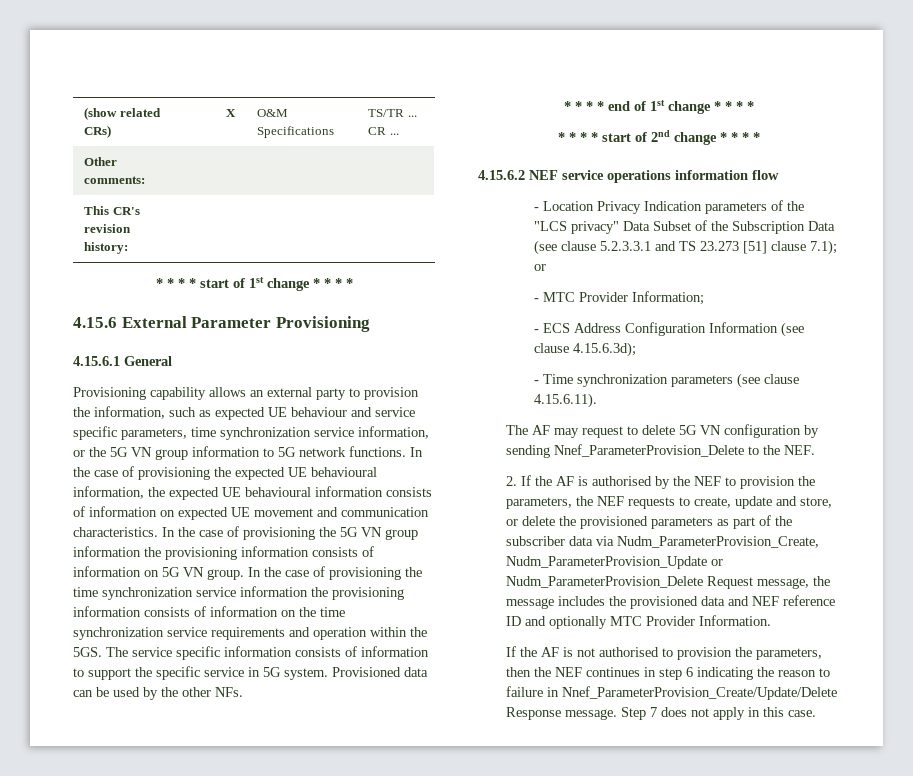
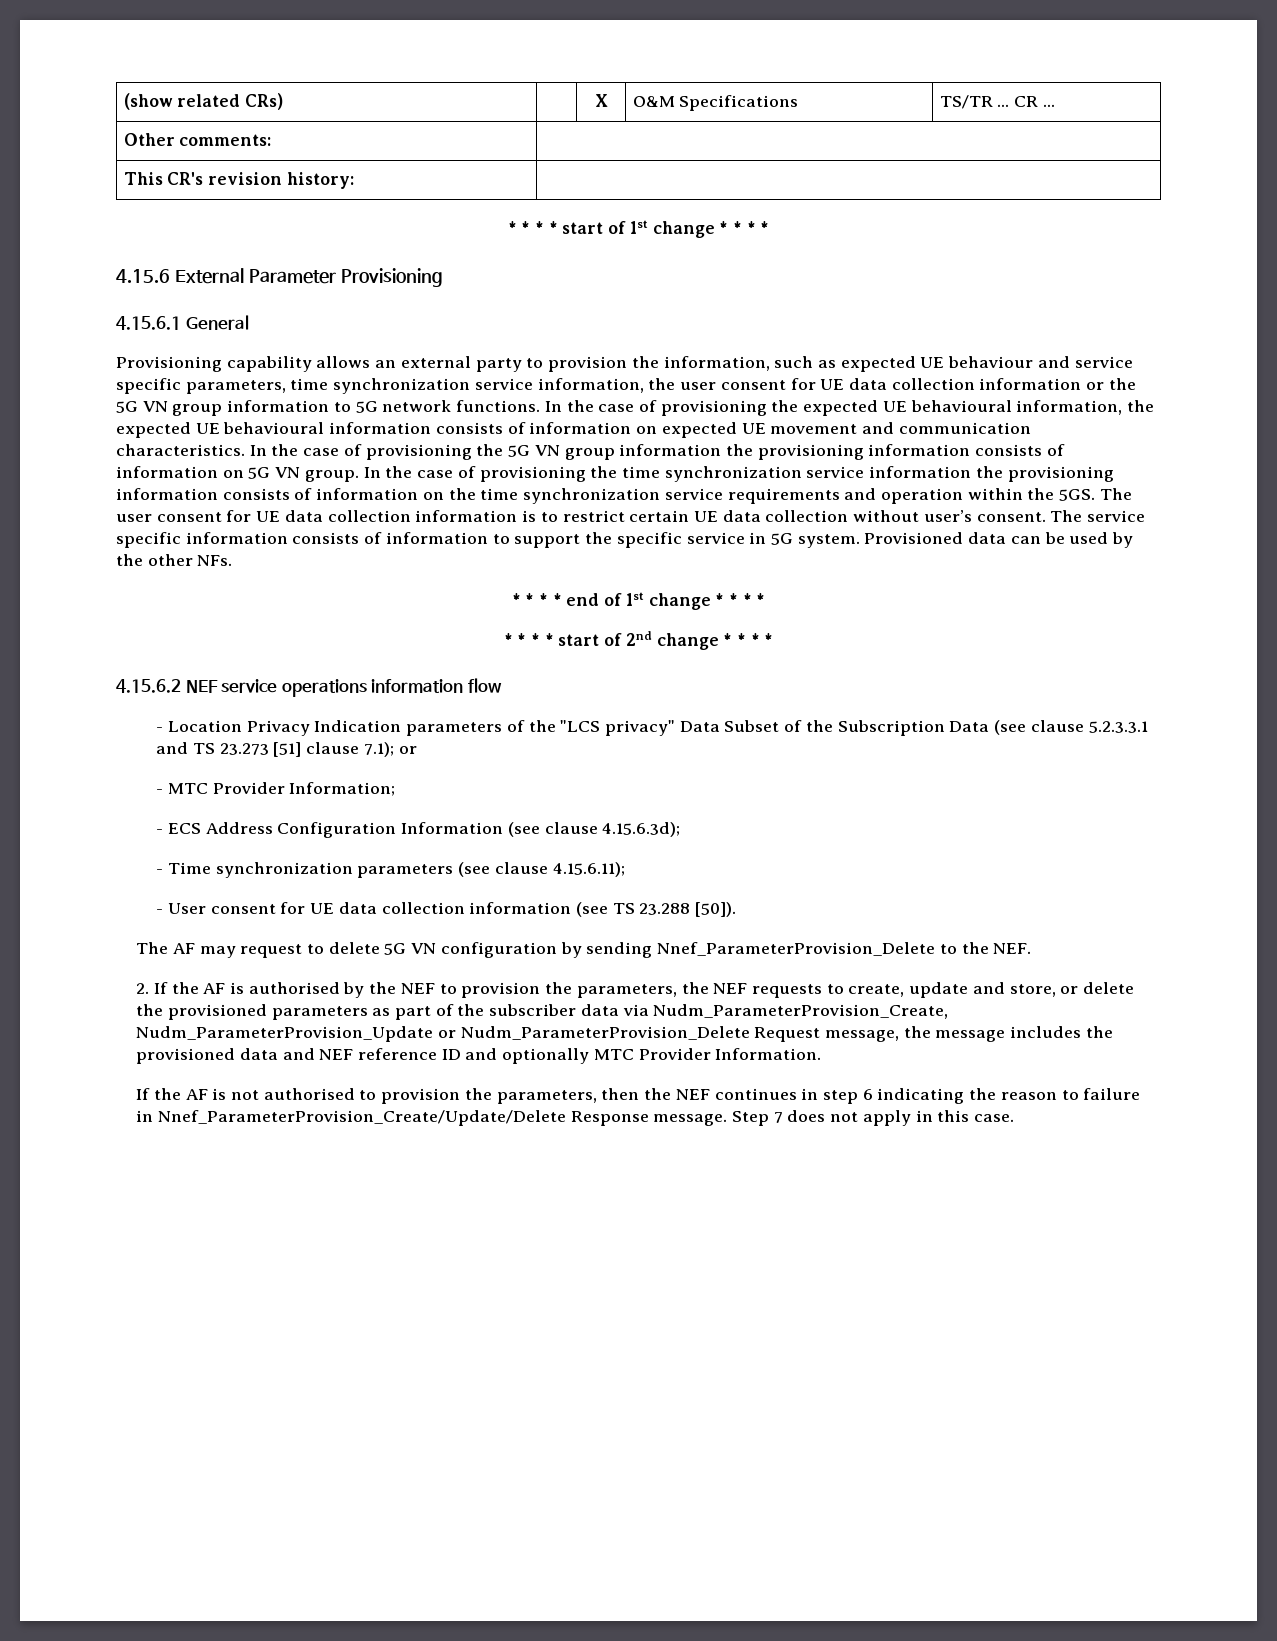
- Provisioning capability allows an external party to provision the information, such as expected UE behaviour and service specific parameters, time synchronization service information, or the 5G VN group information to 5G network functions.
+ Provisioning capability allows an external party to provision the information, such as expected UE behaviour and service specific parameters, time synchronization service information, the user consent for UE data collection information or the 5G VN group information to 5G network functions.
- The service specific information consists of information to support the specific service in 5G system.
+ The user consent for UE data collection information is to restrict certain UE data collection without user’s consent. The service specific information consists of information to support the specific service in 5G system.
- - Time synchronization parameters (see clause 4.15.6.11).
+ - Time synchronization parameters (see clause 4.15.6.11);
+ - User consent for UE data collection information (see TS 23.288 [50]).

